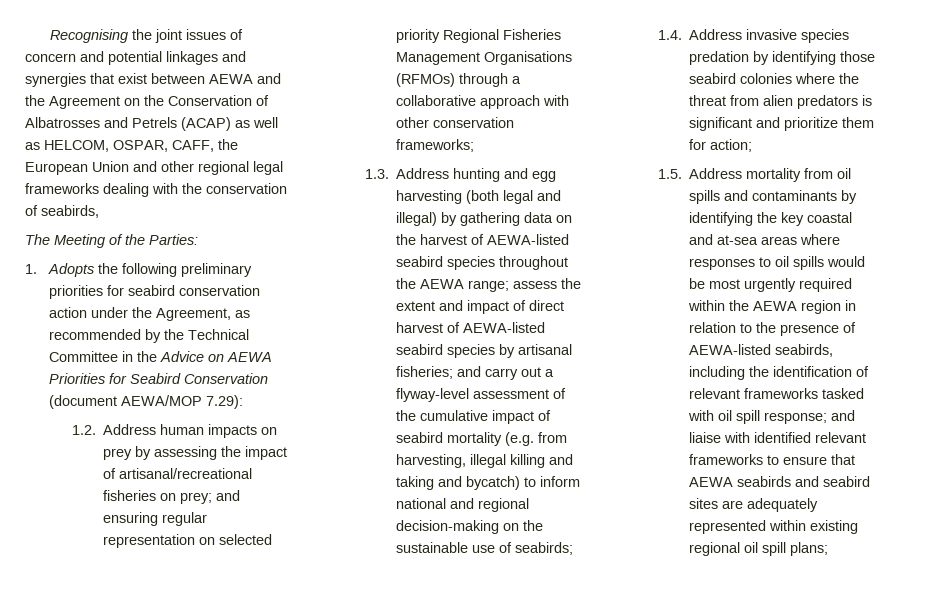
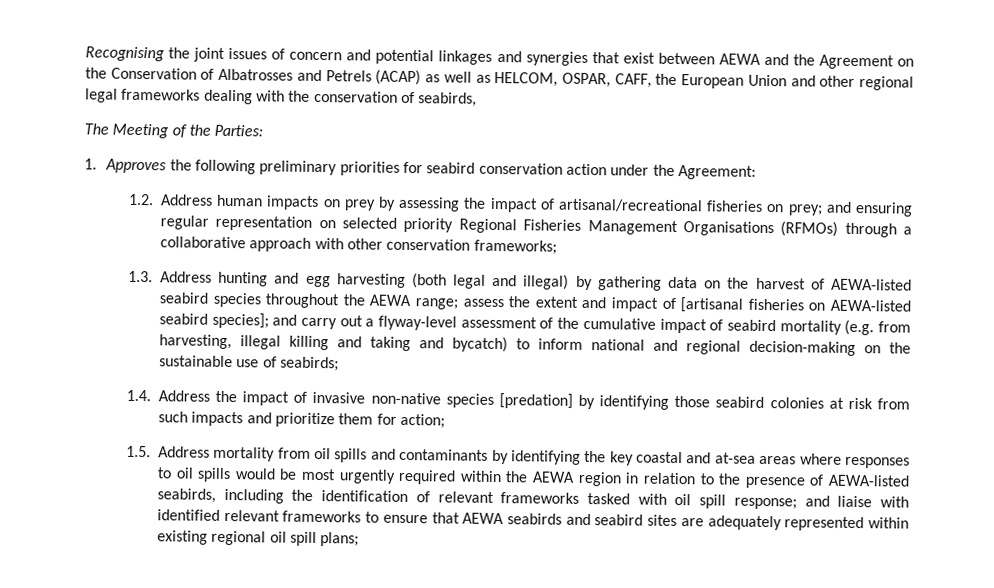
- 1. Adopts the following preliminary priorities for seabird conservation action under the Agreement, as recommended by the Technical Committee in the Advice on AEWA Priorities for Seabird Conservation (document AEWA/MOP 7.29):
+ 1. Approves the following preliminary priorities for seabird conservation action under the Agreement:
- assess the extent and impact of direct harvest of AEWA-listed seabird species by artisanal fisheries;
+ assess the extent and impact of [artisanal fisheries on AEWA-listed seabird species];
- 1.4. Address invasive species predation by identifying those seabird colonies where the threat from alien predators is significant and prioritize them for action;
+ 1.4. Address the impact of invasive non-native species [predation] by identifying those seabird colonies at risk from such impacts and prioritize them for action;

